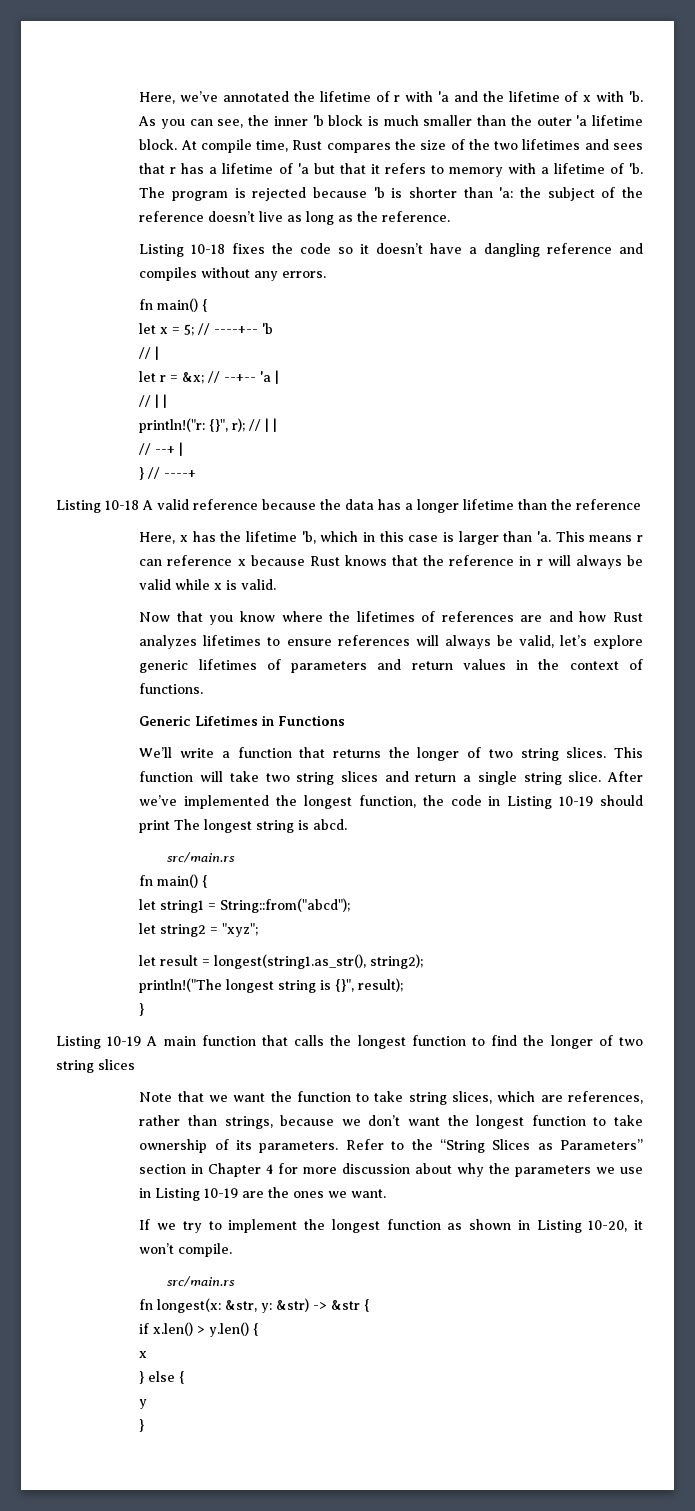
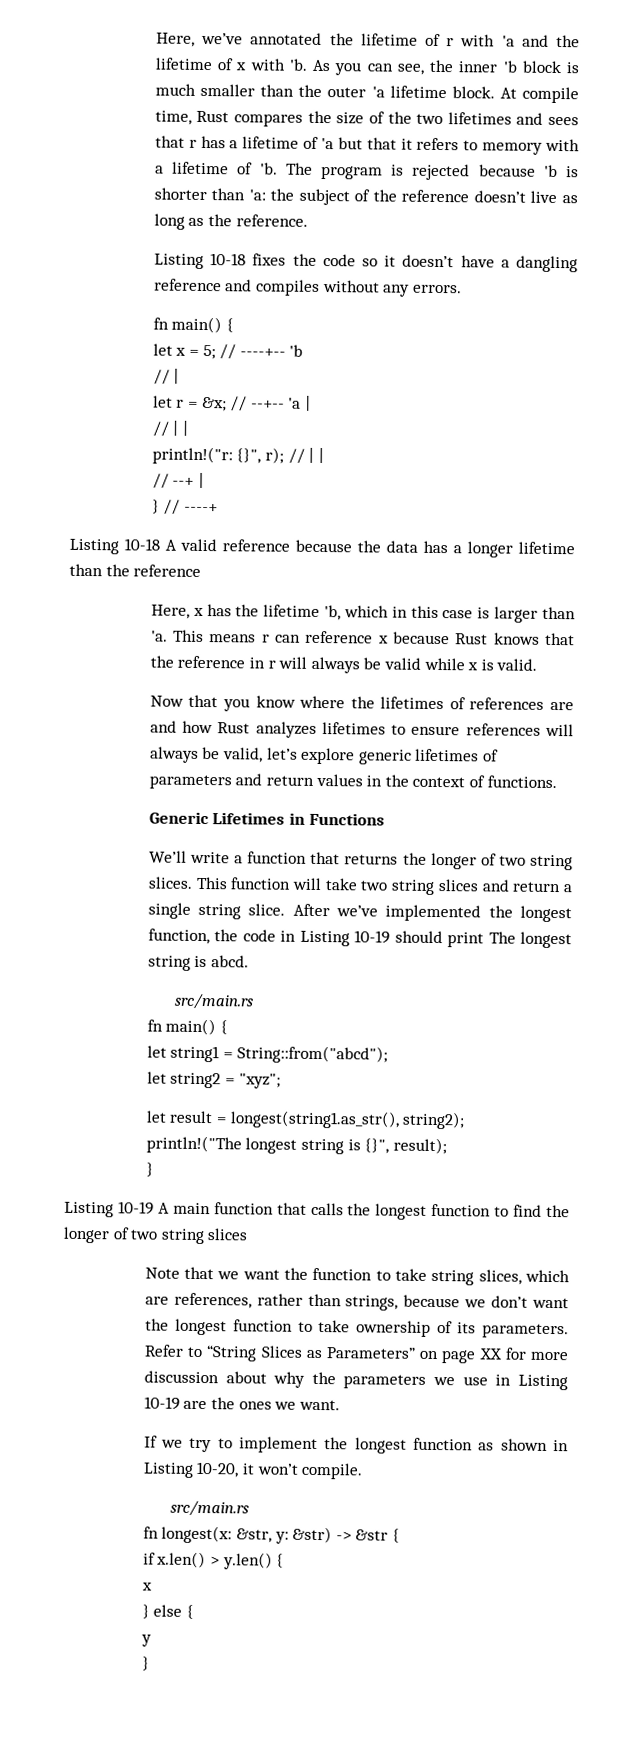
- Refer to the “String Slices as Parameters” section in Chapter 4 for more discussion about why the parameters we use in Listing 10-19 are the ones we want.
+ Refer to “String Slices as Parameters” on page XX for more discussion about why the parameters we use in Listing 10-19 are the ones we want.

